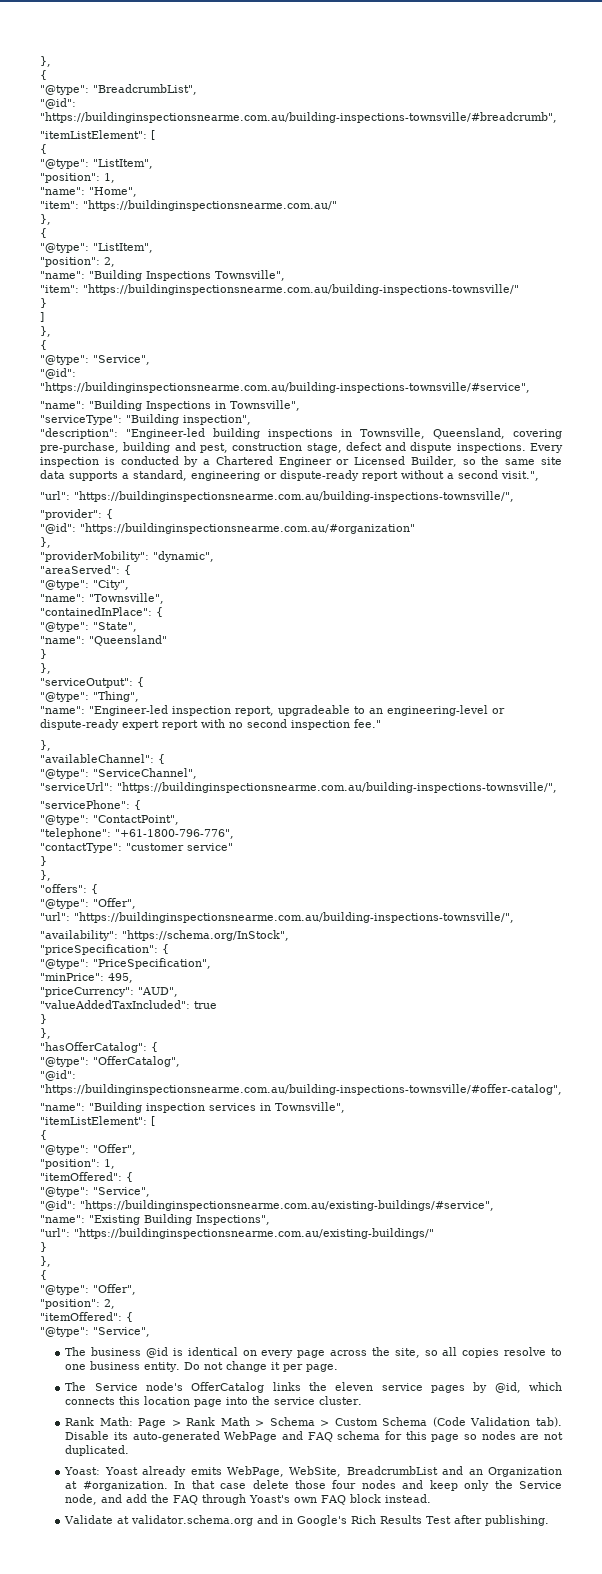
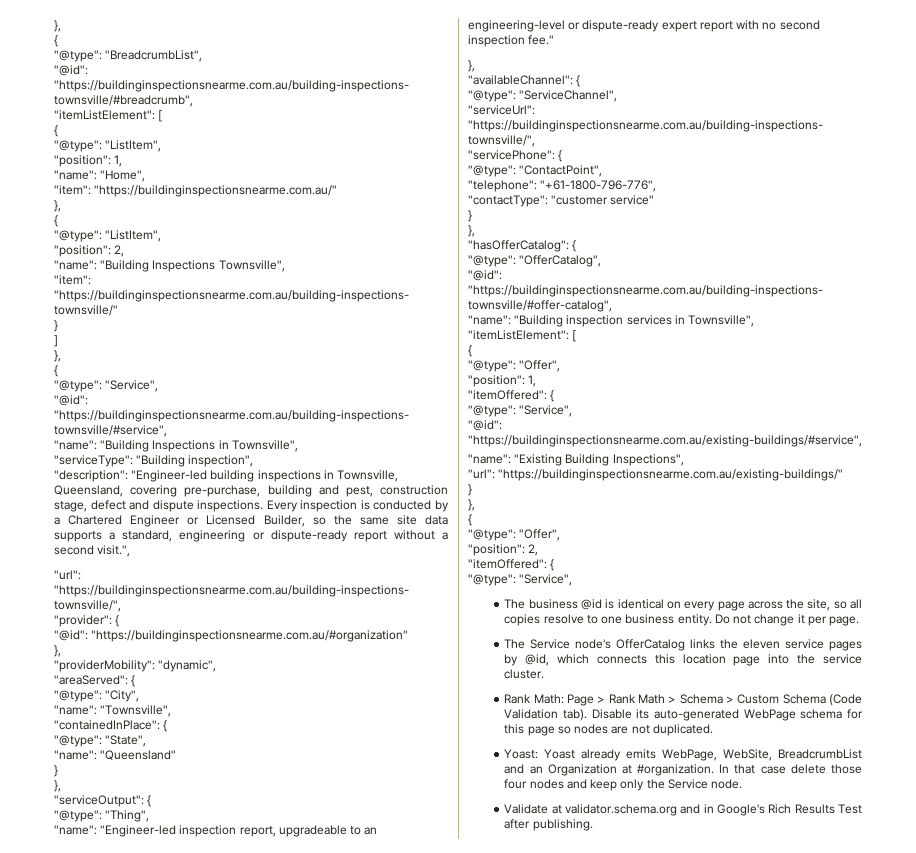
- "offers": {
- "@type": "Offer",
- "url": "https://buildinginspectionsnearme.com.au/building-inspections-townsville/",
- "availability": "https://schema.org/InStock",
- "priceSpecification": {
- "@type": "PriceSpecification",
- "minPrice": 495,
- "priceCurrency": "AUD",
- "valueAddedTaxIncluded": true
- }
- },
- Disable its auto-generated WebPage and FAQ schema for this page so nodes are not duplicated.
+ Disable its auto-generated WebPage schema for this page so nodes are not duplicated.
- In that case delete those four nodes and keep only the Service node, and add the FAQ through Yoast's own FAQ block instead.
+ In that case delete those four nodes and keep only the Service node.

